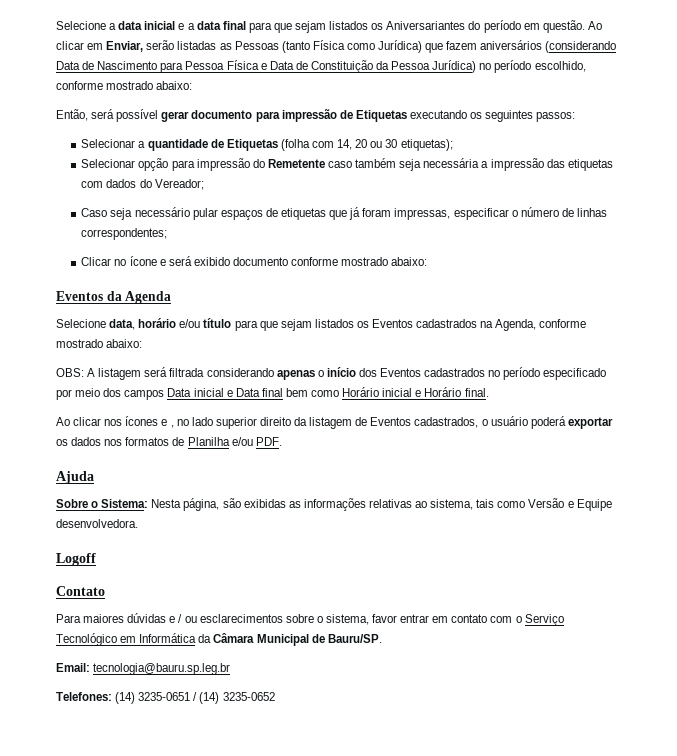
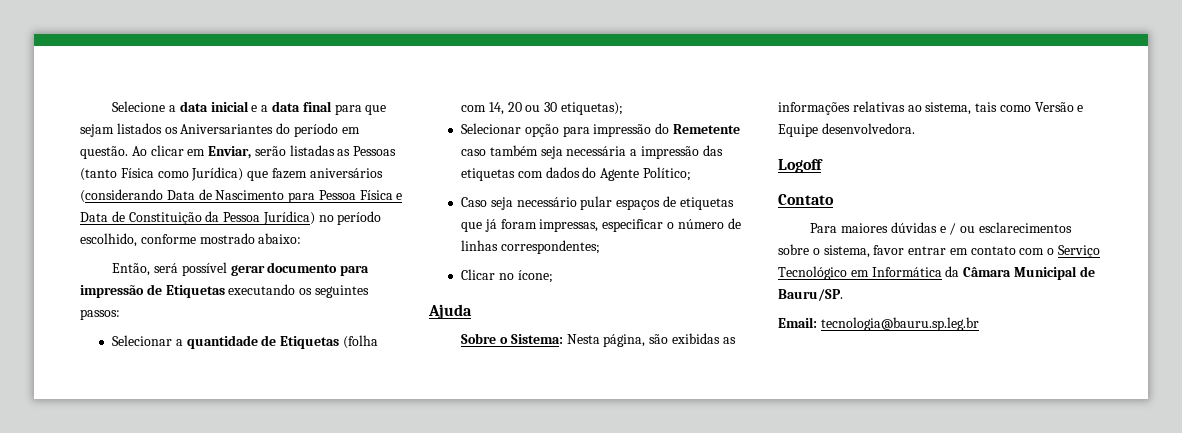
- Selecionar opção para impressão do Remetente caso também seja necessária a impressão das etiquetas com dados do Vereador;
+ Selecionar opção para impressão do Remetente caso também seja necessária a impressão das etiquetas com dados do Agente Político;
- Clicar no ícone e será exibido documento conforme mostrado abaixo:
- Eventos da Agenda
- Selecione data, horário e/ou título para que sejam listados os Eventos cadastrados na Agenda, conforme mostrado abaixo:
- OBS: A listagem será filtrada considerando apenas o início dos Eventos cadastrados no período especificado por meio dos campos Data inicial e Data final bem como Horário inicial e Horário final.
- Ao clicar nos ícones e , no lado superior direito da listagem de Eventos cadastrados, o usuário poderá exportar os dados nos formatos de Planilha e/ou PDF.
+ Clicar no ícone;
- Telefones: (14) 3235-0651 / (14) 3235-0652

